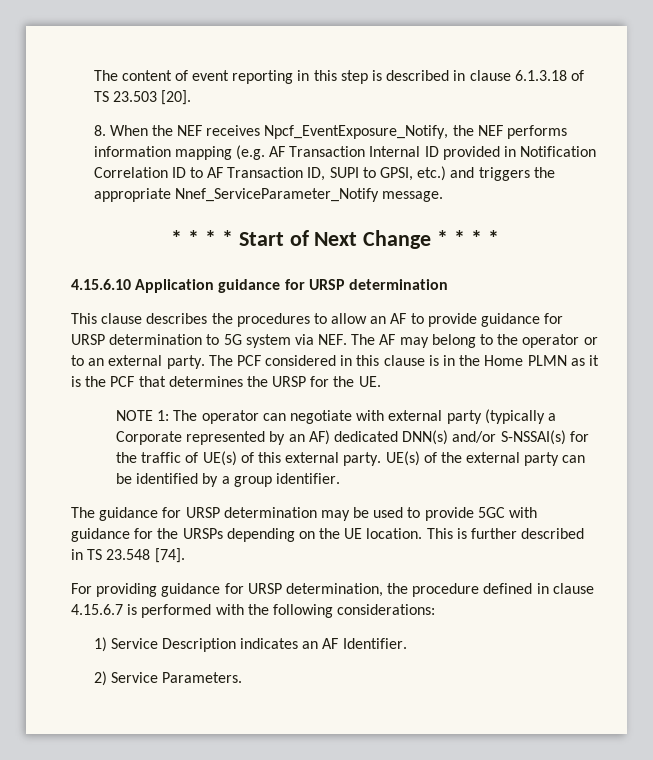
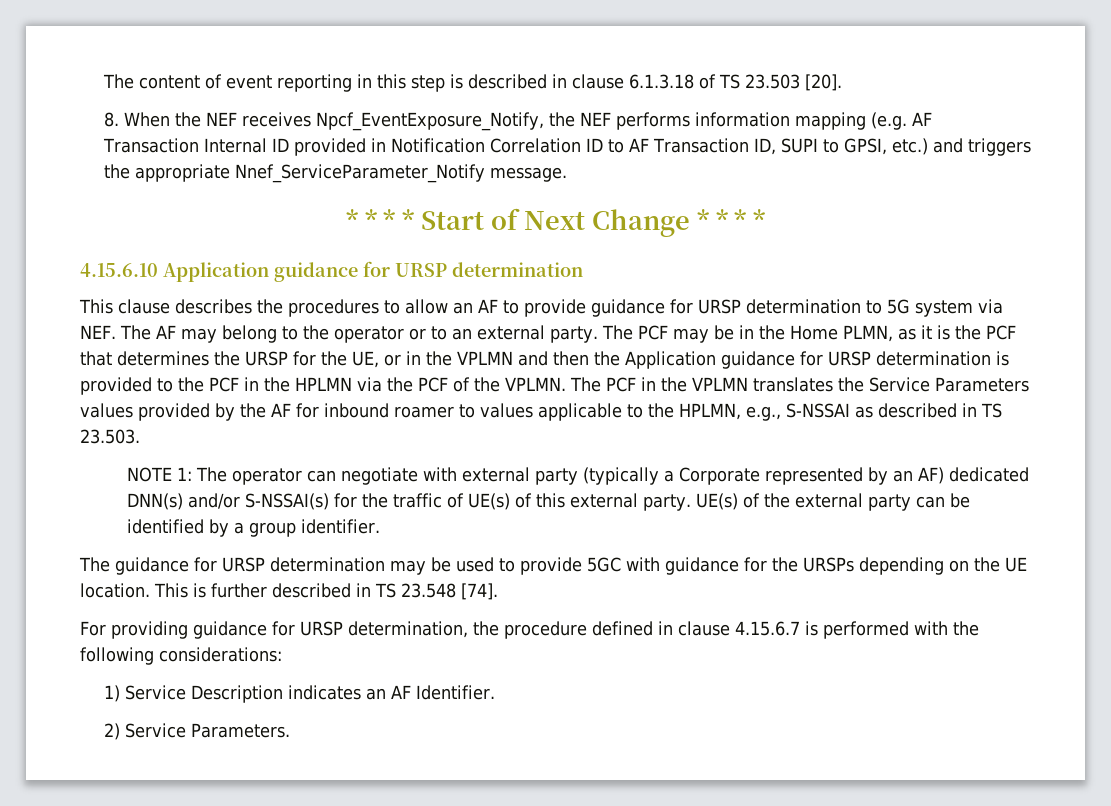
- The PCF considered in this clause is in the Home PLMN as it is the PCF that determines the URSP for the UE.
+ The PCF may be in the Home PLMN, as it is the PCF that determines the URSP for the UE, or in the VPLMN and then the Application guidance for URSP determination is provided to the PCF in the HPLMN via the PCF of the VPLMN. The PCF in the VPLMN translates the Service Parameters values provided by the AF for inbound roamer to values applicable to the HPLMN, e.g., S-NSSAI as described in TS 23.503.

